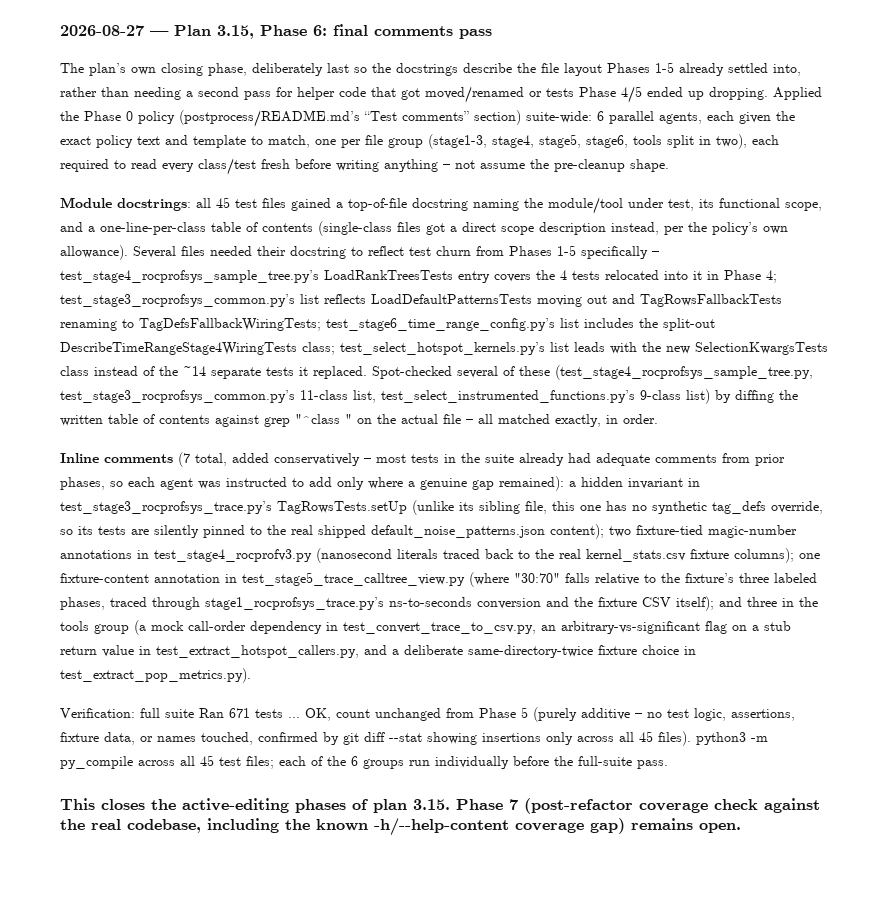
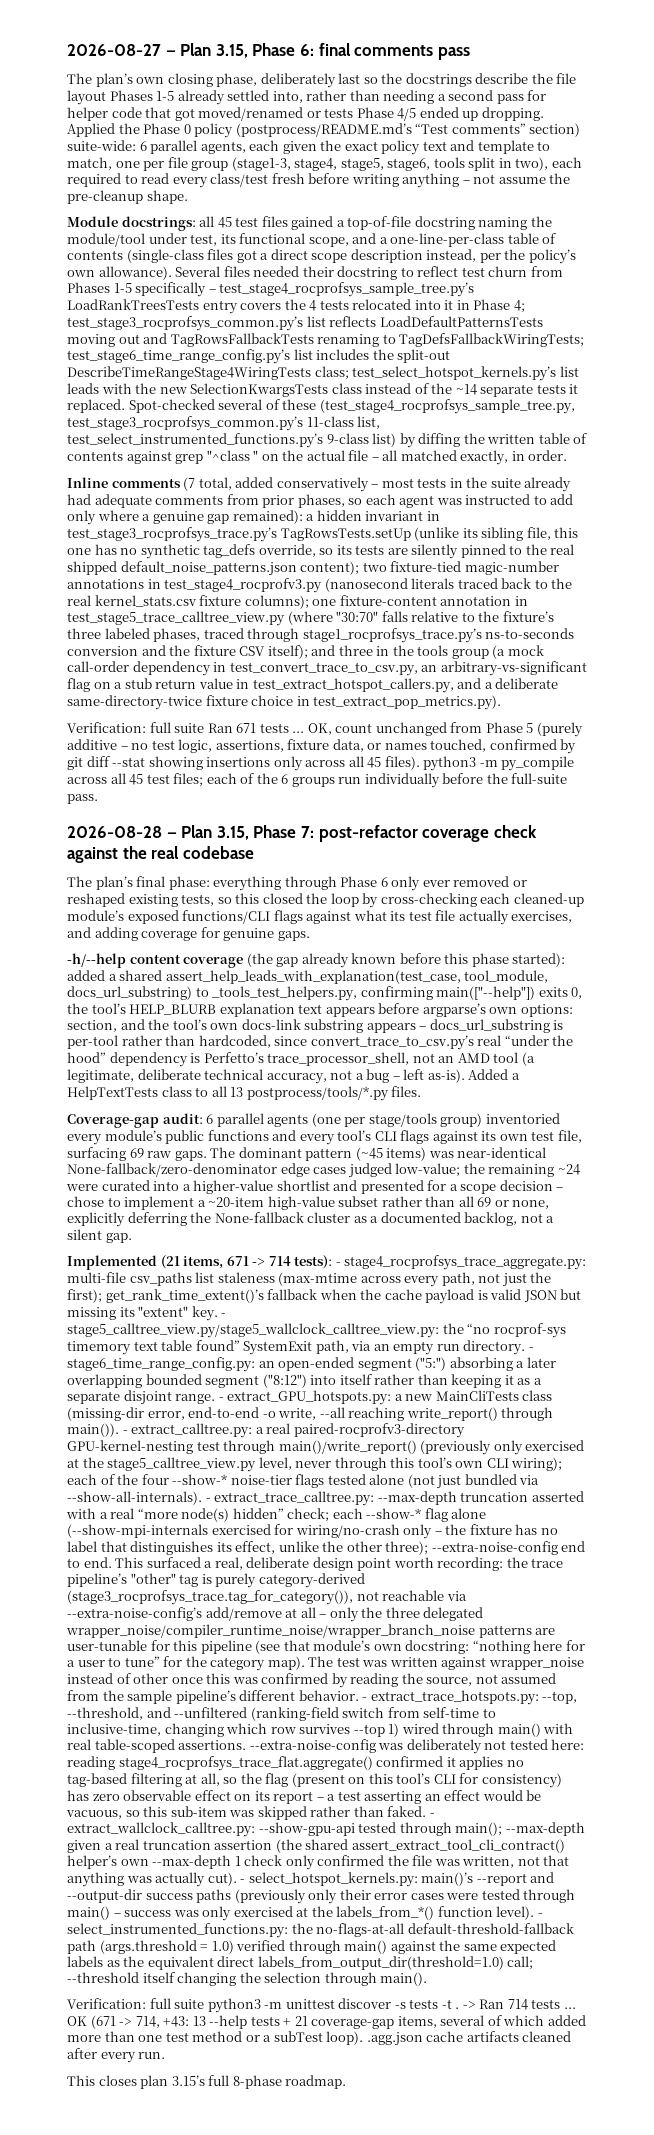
- This closes the active-editing phases of plan 3.15. Phase 7 (post-refactor coverage check against the real codebase, including the known -h/--help-content coverage gap) remains open.
+ 2026-08-28 — Plan 3.15, Phase 7: post-refactor coverage check against the real codebase
+ The plan’s final phase: everything through Phase 6 only ever removed or reshaped existing tests, so this closed the loop by cross-checking each cleaned-up module’s exposed functions/CLI flags against what its test file actually exercises, and adding coverage for genuine gaps.
+ -h/--help content coverage (the gap already known before this phase started): added a shared assert_help_leads_with_explanation(test_case, tool_module, docs_url_substring) to _tools_test_helpers.py, confirming main(["--help"]) exits 0, the tool’s HELP_BLURB explanation text appears before argparse’s own options: section, and the tool’s own docs-link substring appears – docs_url_substring is per-tool rather than hardcoded, since convert_trace_to_csv.py’s real “under the hood” dependency is Perfetto’s trace_processor_shell, not an AMD tool (a legitimate, deliberate technical accuracy, not a bug – left as-is). Added a HelpTextTests class to all 13 postprocess/tools/*.py files.
+ Coverage-gap audit: 6 parallel agents (one per stage/tools group) inventoried every module’s public functions and every tool’s CLI flags against its own test file, surfacing 69 raw gaps. The dominant pattern (~45 items) was near-identical None-fallback/zero-denominator edge cases judged low-value; the remaining ~24 were curated into a higher-value shortlist and presented for a scope decision – chose to implement a ~20-item high-value subset rather than all 69 or none, explicitly deferring the None-fallback cluster as a documented backlog, not a silent gap.
+ Implemented (21 items, 671 -> 714 tests): - stage4_rocprofsys_trace_aggregate.py: multi-file csv_paths list staleness (max-mtime across every path, not just the first); get_rank_time_extent()’s fallback when the cache payload is valid JSON but missing its "extent" key. - stage5_calltree_view.py/stage5_wallclock_calltree_view.py: the “no rocprof-sys timemory text table found” SystemExit path, via an empty run directory. - stage6_time_range_config.py: an open-ended segment ("5:") absorbing a later overlapping bounded segment ("8:12") into itself rather than keeping it as a separate disjoint range. - extract_GPU_hotspots.py: a new MainCliTests class (missing-dir error, end-to-end -o write, --all reaching write_report() through main()). - extract_calltree.py: a real paired-rocprofv3-directory GPU-kernel-nesting test through main()/write_report() (previously only exercised at the stage5_calltree_view.py level, never through this tool’s own CLI wiring); each of the four --show-* noise-tier flags tested alone (not just bundled via --show-all-internals). - extract_trace_calltree.py: --max-depth truncation asserted with a real “more node(s) hidden” check; each --show-* flag alone (--show-mpi-internals exercised for wiring/no-crash only – the fixture has no label that distinguishes its effect, unlike the other three); --extra-noise-config end to end. This surfaced a real, deliberate design point worth recording: the trace pipeline’s "other" tag is purely category-derived (stage3_rocprofsys_trace.tag_for_category()), not reachable via --extra-noise-config’s add/remove at all – only the three delegated wrapper_noise/compiler_runtime_noise/wrapper_branch_noise patterns are user-tunable for this pipeline (see that module’s own docstring: “nothing here for a user to tune” for the category map). The test was written against wrapper_noise instead of other once this was confirmed by reading the source, not assumed from the sample pipeline’s different behavior. - extract_trace_hotspots.py: --top, --threshold, and --unfiltered (ranking-field switch from self-time to inclusive-time, changing which row survives --top 1) wired through main() with real table-scoped assertions. --extra-noise-config was deliberately not tested here: reading stage4_rocprofsys_trace_flat.aggregate() confirmed it applies no tag-based filtering at all, so the flag (present on this tool’s CLI for consistency) has zero observable effect on its report – a test asserting an effect would be vacuous, so this sub-item was skipped rather than faked. - extract_wallclock_calltree.py: --show-gpu-api tested through main(); --max-depth given a real truncation assertion (the shared assert_extract_tool_cli_contract() helper’s own --max-depth 1 check only confirmed the file was written, not that anything was actually cut). - select_hotspot_kernels.py: main()’s --report and --output-dir success paths (previously only their error cases were tested through main() – success was only exercised at the labels_from_*() function level). - select_instrumented_functions.py: the no-flags-at-all default-threshold-fallback path (args.threshold = 1.0) verified through main() against the same expected labels as the equivalent direct labels_from_output_dir(threshold=1.0) call; --threshold itself changing the selection through main().
+ Verification: full suite python3 -m unittest discover -s tests -t . -> Ran 714 tests ... OK (671 -> 714, +43: 13 --help tests + 21 coverage-gap items, several of which added more than one test method or a subTest loop). .agg.json cache artifacts cleaned after every run.
+ This closes plan 3.15’s full 8-phase roadmap.

